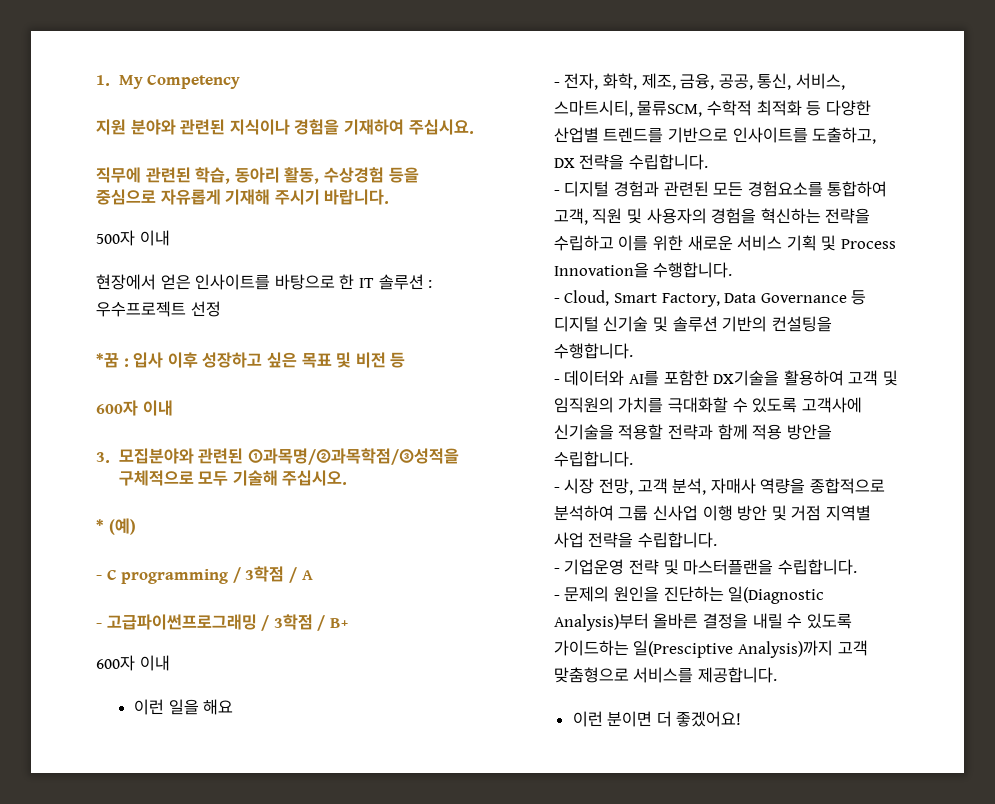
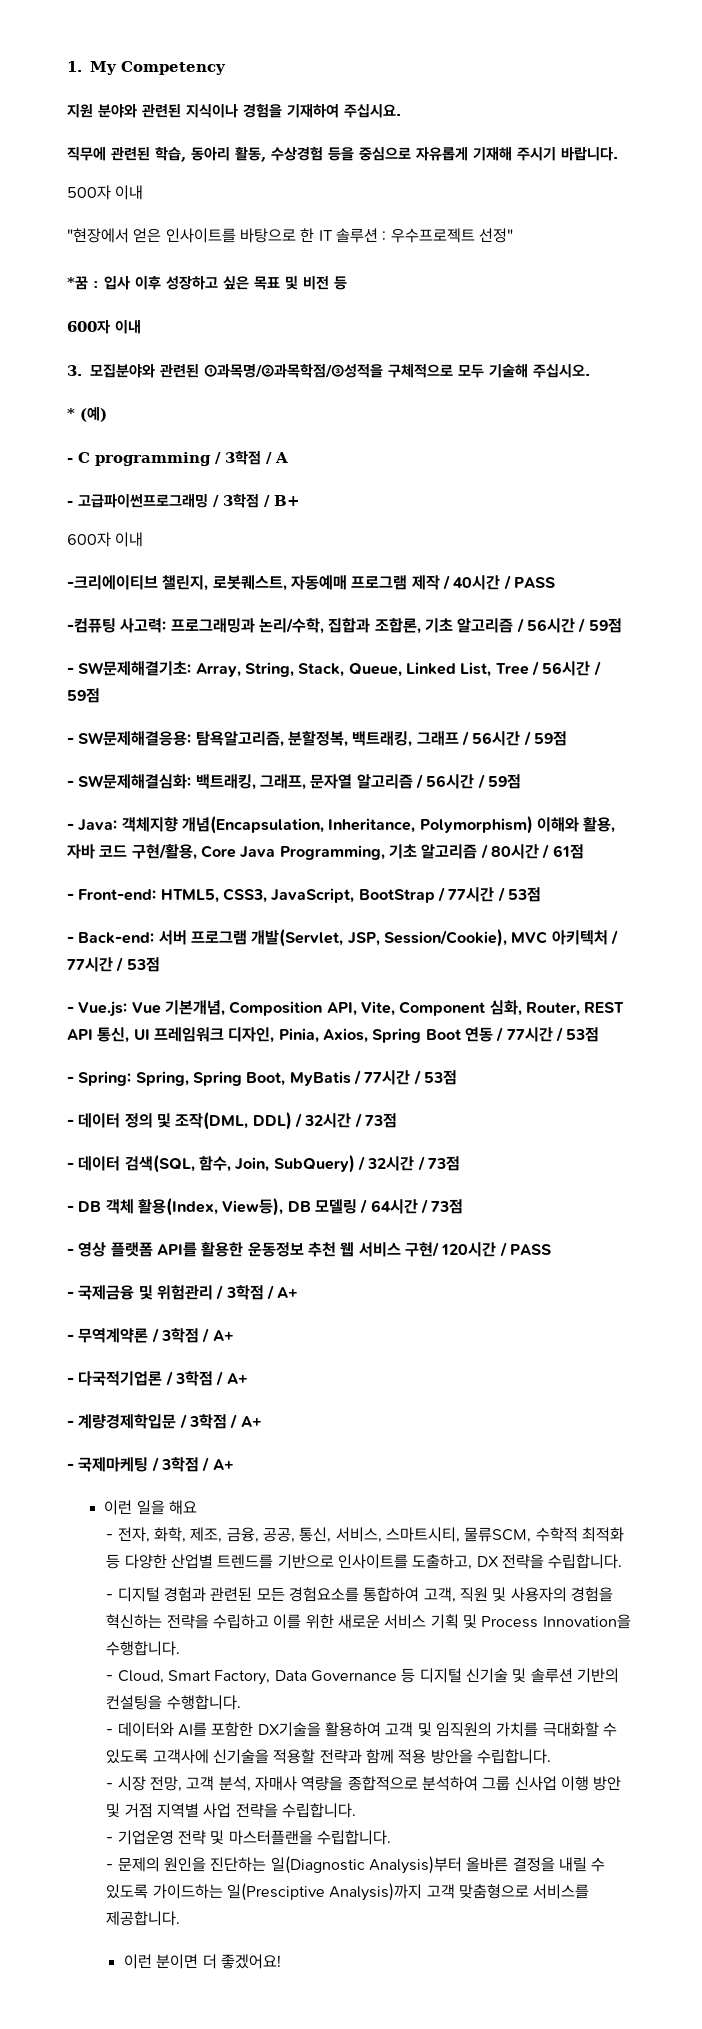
- 현장에서 얻은 인사이트를 바탕으로 한 IT 솔루션 : 우수프로젝트 선정
+ "현장에서 얻은 인사이트를 바탕으로 한 IT 솔루션 : 우수프로젝트 선정"
+ -크리에이티브 챌린지, 로봇퀘스트, 자동예매 프로그램 제작 / 40시간 / PASS
+ -컴퓨팅 사고력: 프로그래밍과 논리/수학, 집합과 조합론, 기초 알고리즘 / 56시간 / 59점
+ - SW문제해결기초: Array, String, Stack, Queue, Linked List, Tree / 56시간 / 59점
+ - SW문제해결응용: 탐욕알고리즘, 분할정복, 백트래킹, 그래프 / 56시간 / 59점
+ - SW문제해결심화: 백트래킹, 그래프, 문자열 알고리즘 / 56시간 / 59점
+ - Java: 객체지향 개념(Encapsulation, Inheritance, Polymorphism) 이해와 활용, 자바 코드 구현/활용, Core Java Programming, 기초 알고리즘 / 80시간 / 61점
+ - Front-end: HTML5, CSS3, JavaScript, BootStrap / 77시간 / 53점
+ - Back-end: 서버 프로그램 개발(Servlet, JSP, Session/Cookie), MVC 아키텍처 / 77시간 / 53점
+ - Vue.js: Vue 기본개념, Composition API, Vite, Component 심화, Router, REST API 통신, UI 프레임워크 디자인, Pinia, Axios, Spring Boot 연동 / 77시간 / 53점
+ - Spring: Spring, Spring Boot, MyBatis / 77시간 / 53점
+ - 데이터 정의 및 조작(DML, DDL) / 32시간 / 73점
+ - 데이터 검색(SQL, 함수, Join, SubQuery) / 32시간 / 73점
+ - DB 객체 활용(Index, View등), DB 모델링 / 64시간 / 73점
+ - 영상 플랫폼 API를 활용한 운동정보 추천 웹 서비스 구현/ 120시간 / PASS
+ - 국제금융 및 위험관리 / 3학점 / A+
+ - 무역계약론 / 3학점 / A+
+ - 다국적기업론 / 3학점 / A+
+ - 계량경제학입문 / 3학점 / A+
+ - 국제마케팅 / 3학점 / A+

